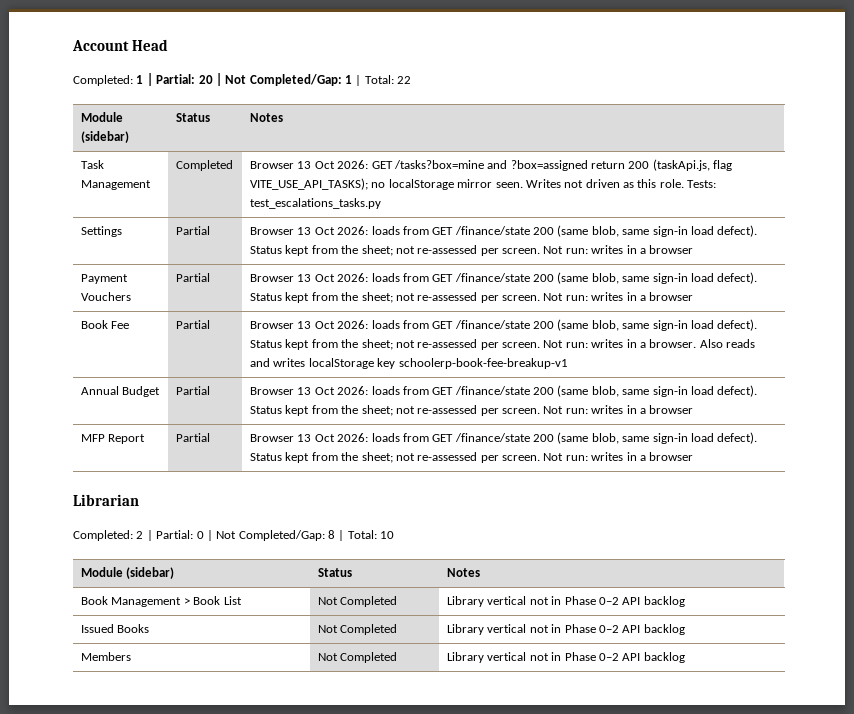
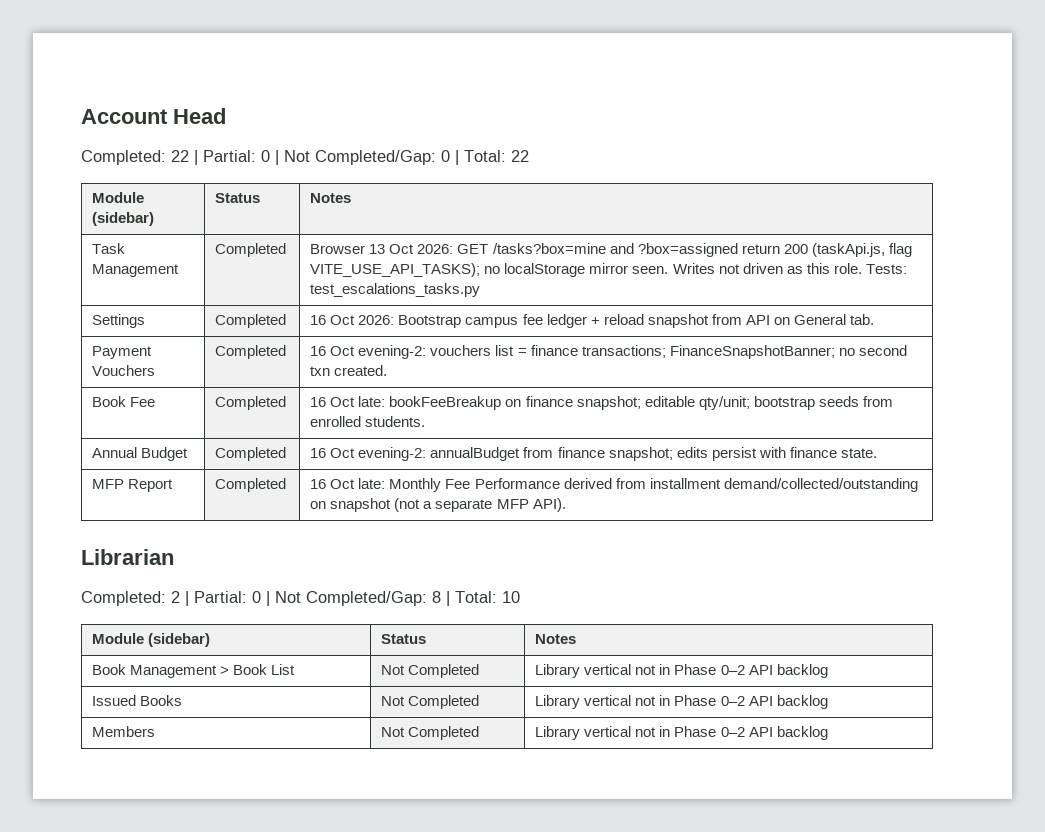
- Completed: 1 | Partial: 20 | Not Completed/Gap: 1 | Total: 22
+ Completed: 22 | Partial: 0 | Not Completed/Gap: 0 | Total: 22
- Settings | Partial | Browser 13 Oct 2026: loads from GET /finance/state 200 (same blob, same sign-in load defect). Status kept from the sheet; not re-assessed per screen. Not run: writes in a browser
- Payment Vouchers | Partial | Browser 13 Oct 2026: loads from GET /finance/state 200 (same blob, same sign-in load defect). Status kept from the sheet; not re-assessed per screen. Not run: writes in a browser
- Book Fee | Partial | Browser 13 Oct 2026: loads from GET /finance/state 200 (same blob, same sign-in load defect). Status kept from the sheet; not re-assessed per screen. Not run: writes in a browser. Also reads and writes localStorage key schoolerp-book-fee-breakup-v1
- Annual Budget | Partial | Browser 13 Oct 2026: loads from GET /finance/state 200 (same blob, same sign-in load defect). Status kept from the sheet; not re-assessed per screen. Not run: writes in a browser
- MFP Report | Partial | Browser 13 Oct 2026: loads from GET /finance/state 200 (same blob, same sign-in load defect). Status kept from the sheet; not re-assessed per screen. Not run: writes in a browser
+ Settings | Completed | 16 Oct 2026: Bootstrap campus fee ledger + reload snapshot from API on General tab.
+ Payment Vouchers | Completed | 16 Oct evening-2: vouchers list = finance transactions; FinanceSnapshotBanner; no second txn created.
+ Book Fee | Completed | 16 Oct late: bookFeeBreakup on finance snapshot; editable qty/unit; bootstrap seeds from enrolled students.
+ Annual Budget | Completed | 16 Oct evening-2: annualBudget from finance snapshot; edits persist with finance state.
+ MFP Report | Completed | 16 Oct late: Monthly Fee Performance derived from installment demand/collected/outstanding on snapshot (not a separate MFP API).

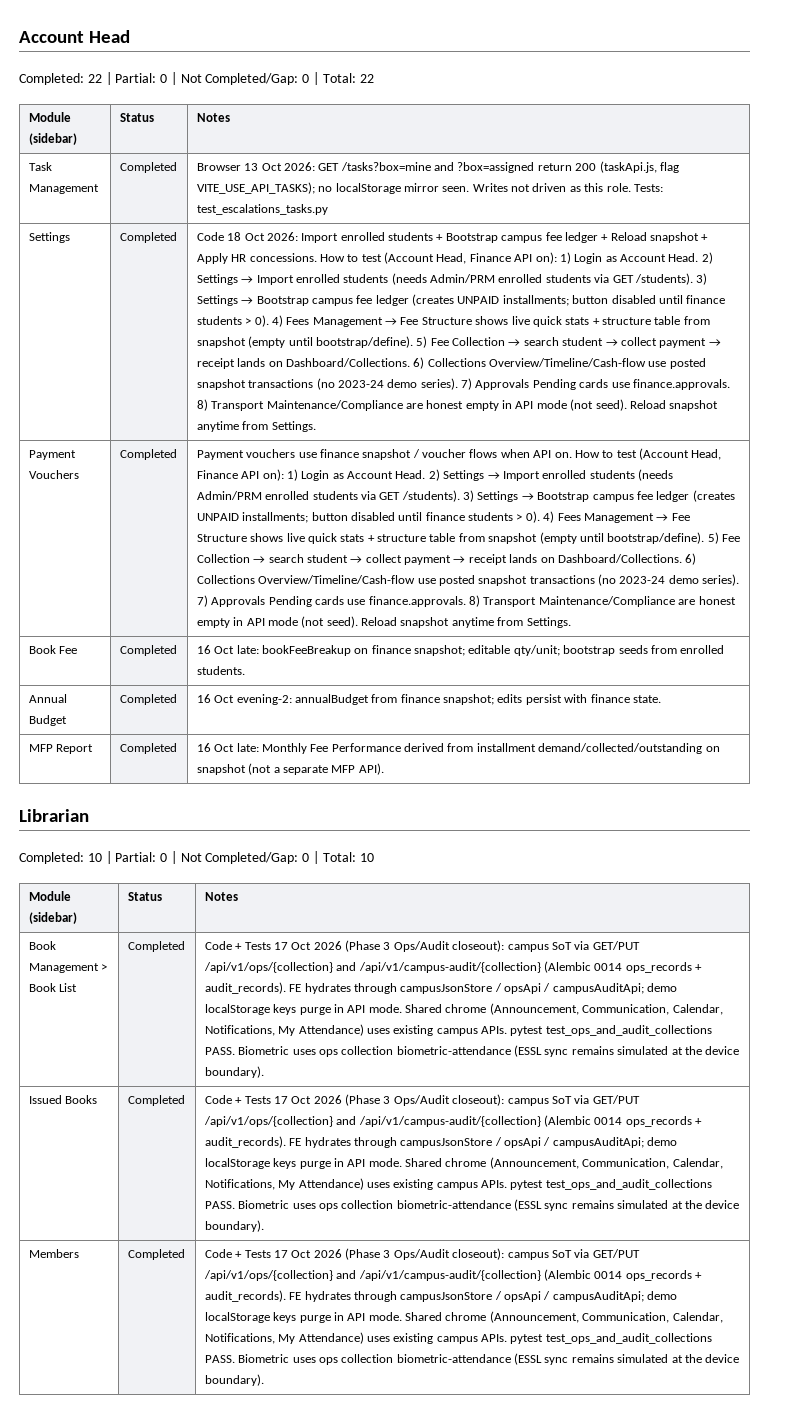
- 16 Oct 2026: Bootstrap campus fee ledger + reload snapshot from API on General tab.
- Payment Vouchers | Completed | 16 Oct evening-2: vouchers list = finance transactions; FinanceSnapshotBanner; no second txn created.
+ Code 18 Oct 2026: Import enrolled students + Bootstrap campus fee ledger + Reload snapshot + Apply HR concessions. How to test (Account Head, Finance API on): 1) Login as Account Head. 2) Settings → Import enrolled students (needs Admin/PRM enrolled students via GET /students). 3) Settings → Bootstrap campus fee ledger (creates UNPAID installments; button disabled until finance students > 0). 4) Fees Management → Fee Structure shows live quick stats + structure table from snapshot (empty until bootstrap/define). 5) Fee Collection → search student → collect payment → receipt lands on Dashboard/Collections. 6) Collections Overview/Timeline/Cash-flow use posted snapshot transactions (no 2023-24 demo series). 7) Approvals Pending cards use finance.approvals. 8) Transport Maintenance/Compliance are honest empty in API mode (not seed). Reload snapshot anytime from Settings.
+ Payment Vouchers | Completed | Payment vouchers use finance snapshot / voucher flows when API on. How to test (Account Head, Finance API on): 1) Login as Account Head. 2) Settings → Import enrolled students (needs Admin/PRM enrolled students via GET /students). 3) Settings → Bootstrap campus fee ledger (creates UNPAID installments; button disabled until finance students > 0). 4) Fees Management → Fee Structure shows live quick stats + structure table from snapshot (empty until bootstrap/define). 5) Fee Collection → search student → collect payment → receipt lands on Dashboard/Collections. 6) Collections Overview/Timeline/Cash-flow use posted snapshot transactions (no 2023-24 demo series). 7) Approvals Pending cards use finance.approvals. 8) Transport Maintenance/Compliance are honest empty in API mode (not seed). Reload snapshot anytime from Settings.
- Completed: 2 | Partial: 0 | Not Completed/Gap: 8 | Total: 10
+ Completed: 10 | Partial: 0 | Not Completed/Gap: 0 | Total: 10
- Book Management > Book List | Not Completed | Library vertical not in Phase 0–2 API backlog
+ Book Management > Book List | Completed | Code + Tests 17 Oct 2026 (Phase 3 Ops/Audit closeout): campus SoT via GET/PUT /api/v1/ops/{collection} and /api/v1/campus-audit/{collection} (Alembic 0014 ops_records + audit_records). FE hydrates through campusJsonStore / opsApi / campusAuditApi; demo localStorage keys purge in API mode. Shared chrome (Announcement, Communication, Calendar, Notifications, My Attendance) uses existing campus APIs. pytest test_ops_and_audit_collections PASS. Biometric uses ops collection biometric-attendance (ESSL sync remains simulated at the device boundary).
- Issued Books | Not Completed | Library vertical not in Phase 0–2 API backlog
+ Issued Books | Completed | Code + Tests 17 Oct 2026 (Phase 3 Ops/Audit closeout): campus SoT via GET/PUT /api/v1/ops/{collection} and /api/v1/campus-audit/{collection} (Alembic 0014 ops_records + audit_records). FE hydrates through campusJsonStore / opsApi / campusAuditApi; demo localStorage keys purge in API mode. Shared chrome (Announcement, Communication, Calendar, Notifications, My Attendance) uses existing campus APIs. pytest test_ops_and_audit_collections PASS. Biometric uses ops collection biometric-attendance (ESSL sync remains simulated at the device boundary).
- Members | Not Completed | Library vertical not in Phase 0–2 API backlog
+ Members | Completed | Code + Tests 17 Oct 2026 (Phase 3 Ops/Audit closeout): campus SoT via GET/PUT /api/v1/ops/{collection} and /api/v1/campus-audit/{collection} (Alembic 0014 ops_records + audit_records). FE hydrates through campusJsonStore / opsApi / campusAuditApi; demo localStorage keys purge in API mode. Shared chrome (Announcement, Communication, Calendar, Notifications, My Attendance) uses existing campus APIs. pytest test_ops_and_audit_collections PASS. Biometric uses ops collection biometric-attendance (ESSL sync remains simulated at the device boundary).

